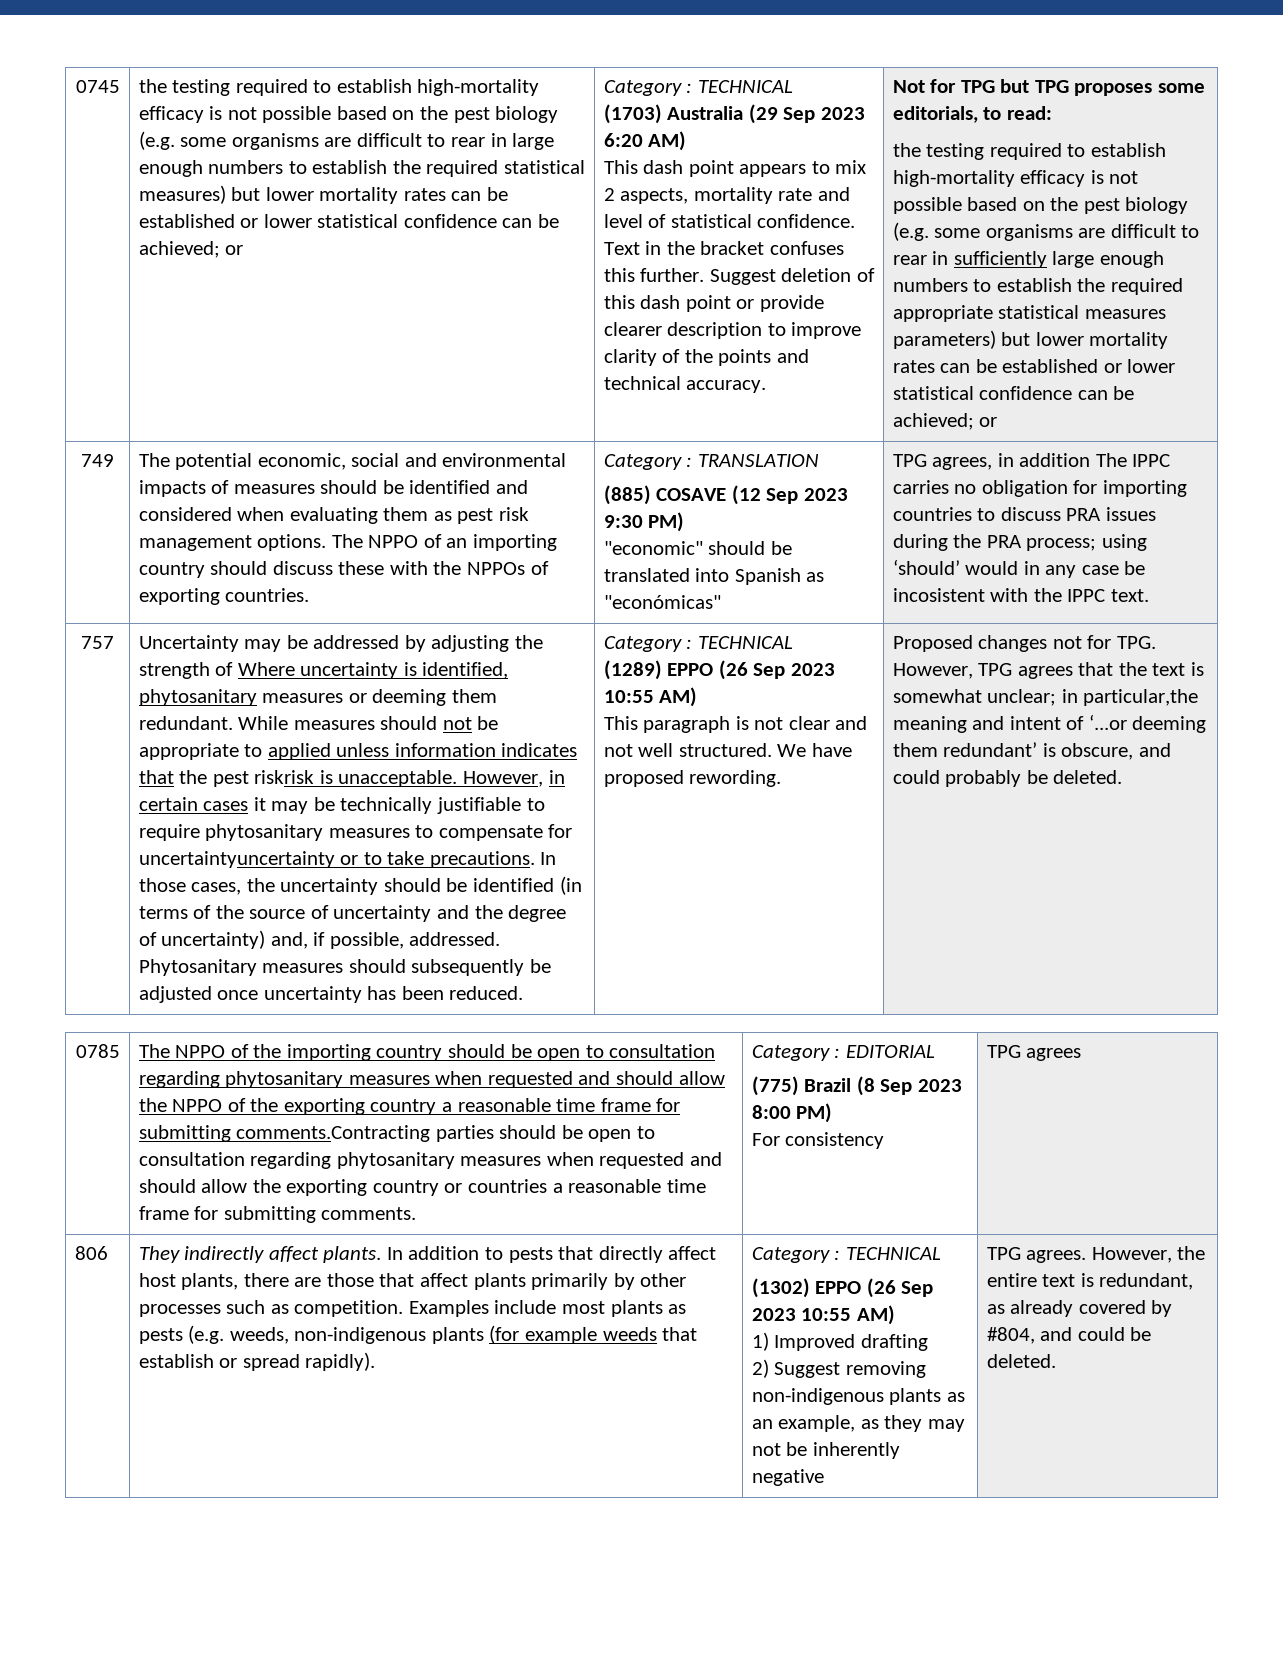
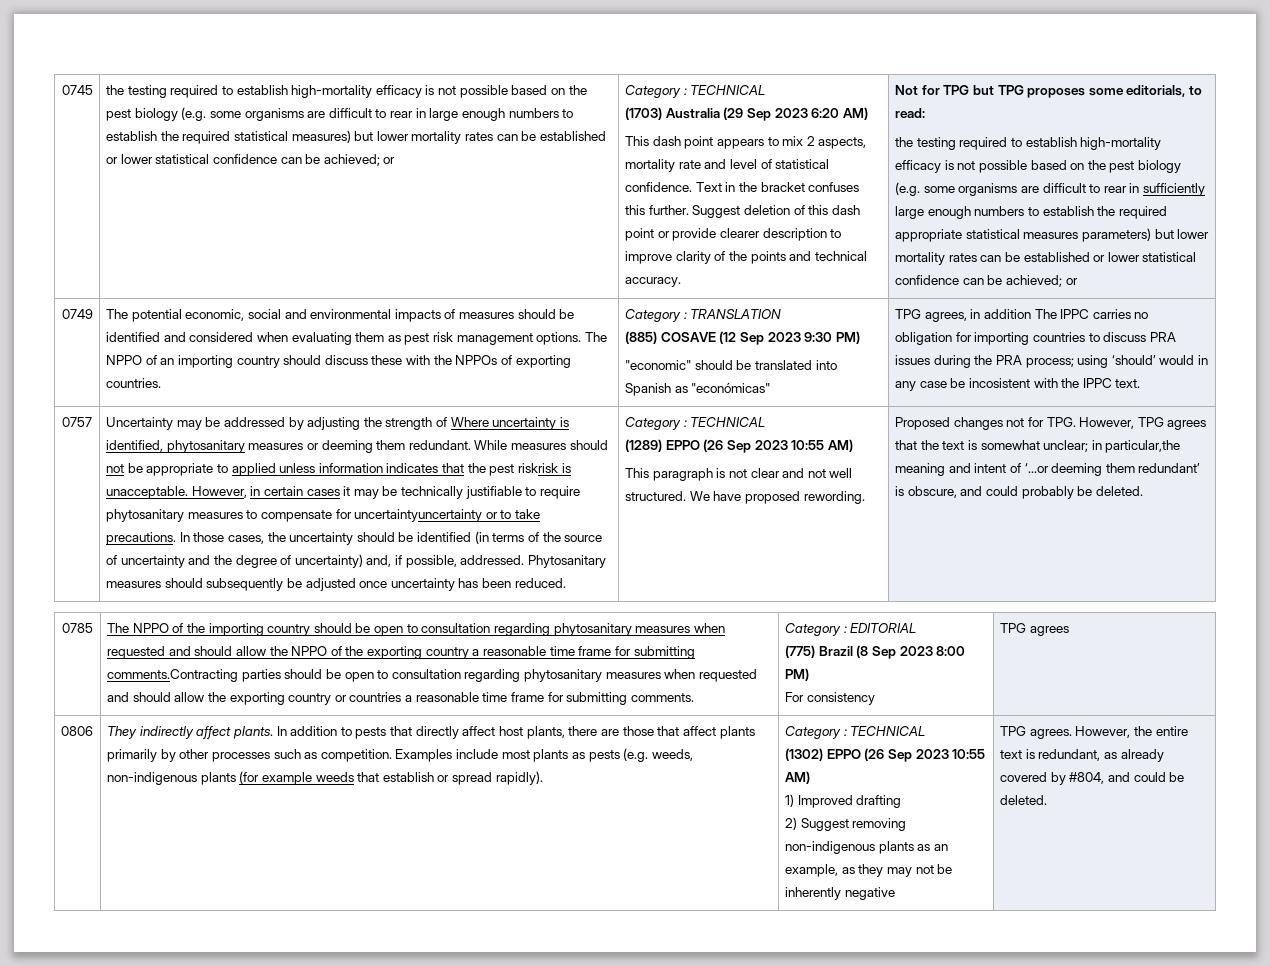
- 749
+ 0749
- 757
+ 0757
- 806
+ 0806

